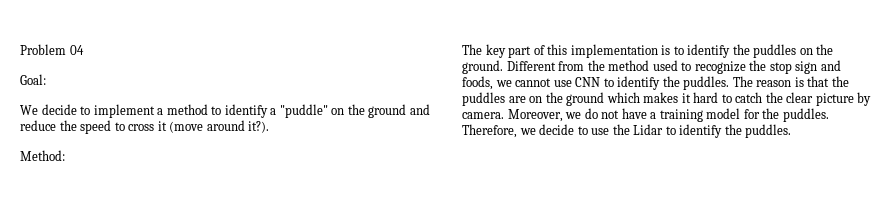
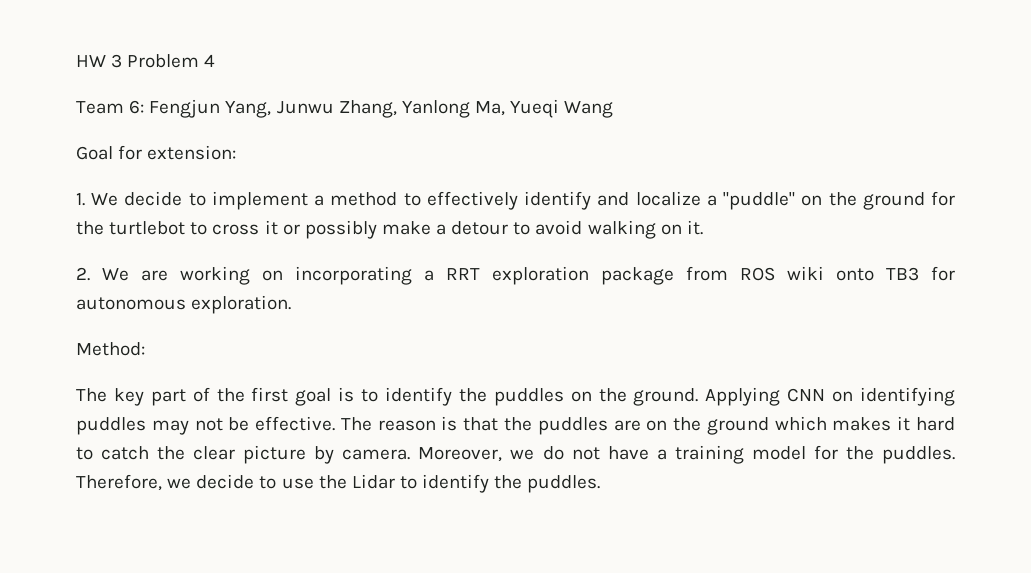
- Problem 04
- Goal:
- We decide to implement a method to identify a "puddle" on the ground and reduce the speed to cross it (move around it?).
+ HW 3 Problem 4
+ Team 6: Fengjun Yang, Junwu Zhang, Yanlong Ma, Yueqi Wang
+ Goal for extension:
+ 1. We decide to implement a method to effectively identify and localize a "puddle" on the ground for the turtlebot to cross it or possibly make a detour to avoid walking on it.
+ 2. We are working on incorporating a RRT exploration package from ROS wiki onto TB3 for autonomous exploration.
- The key part of this implementation is to identify the puddles on the ground.
+ The key part of the first goal is to identify the puddles on the ground.
- Different from the method used to recognize the stop sign and foods, we cannot use CNN to identify the puddles.
+ Applying CNN on identifying puddles may not be effective.

